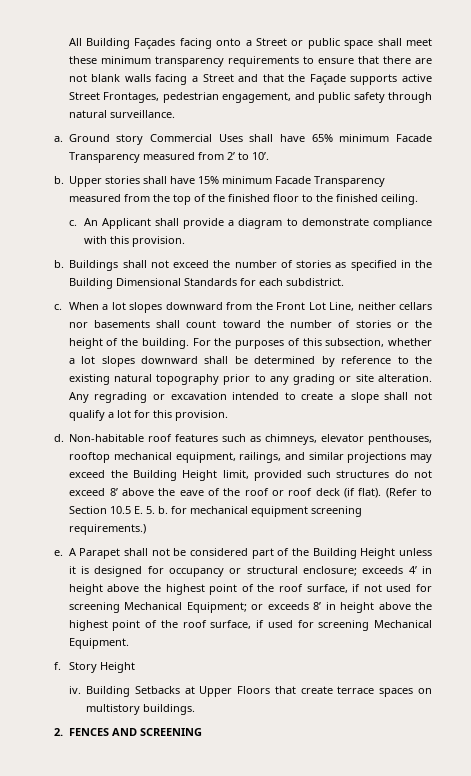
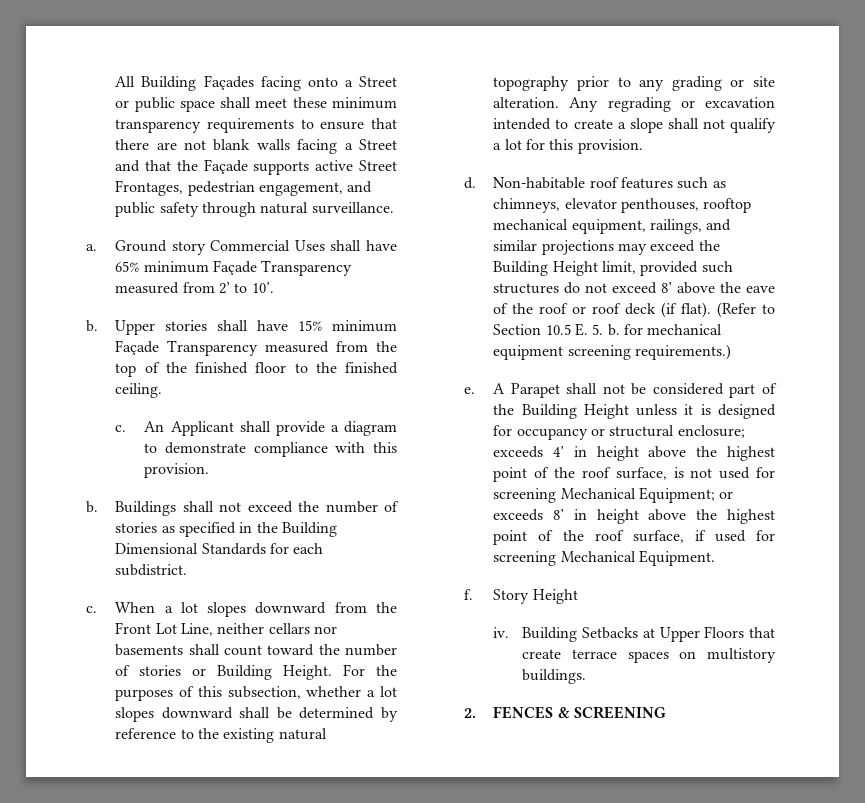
- Ground story Commercial Uses shall have 65% minimum Facade Transparency measured from 2’ to 10’.
+ Ground story Commercial Uses shall have 65% minimum Façade Transparency measured from 2’ to 10’.
- Upper stories shall have 15% minimum Facade Transparency measured from the top of the finished floor to the finished ceiling.
+ Upper stories shall have 15% minimum Façade Transparency measured from the top of the finished floor to the finished ceiling.
- When a lot slopes downward from the Front Lot Line, neither cellars nor basements shall count toward the number of stories or the height of the building.
+ When a lot slopes downward from the Front Lot Line, neither cellars nor basements shall count toward the number of stories or Building Height.
- A Parapet shall not be considered part of the Building Height unless it is designed for occupancy or structural enclosure; exceeds 4’ in height above the highest point of the roof surface, if not used for screening Mechanical Equipment; or exceeds 8’ in height above the highest point of the roof surface, if used for screening Mechanical Equipment.
+ A Parapet shall not be considered part of the Building Height unless it is designed for occupancy or structural enclosure; exceeds 4’ in height above the highest point of the roof surface, is not used for screening Mechanical Equipment; or exceeds 8’ in height above the highest point of the roof surface, if used for screening Mechanical Equipment.
- 2. FENCES AND SCREENING
+ 2. FENCES & SCREENING

